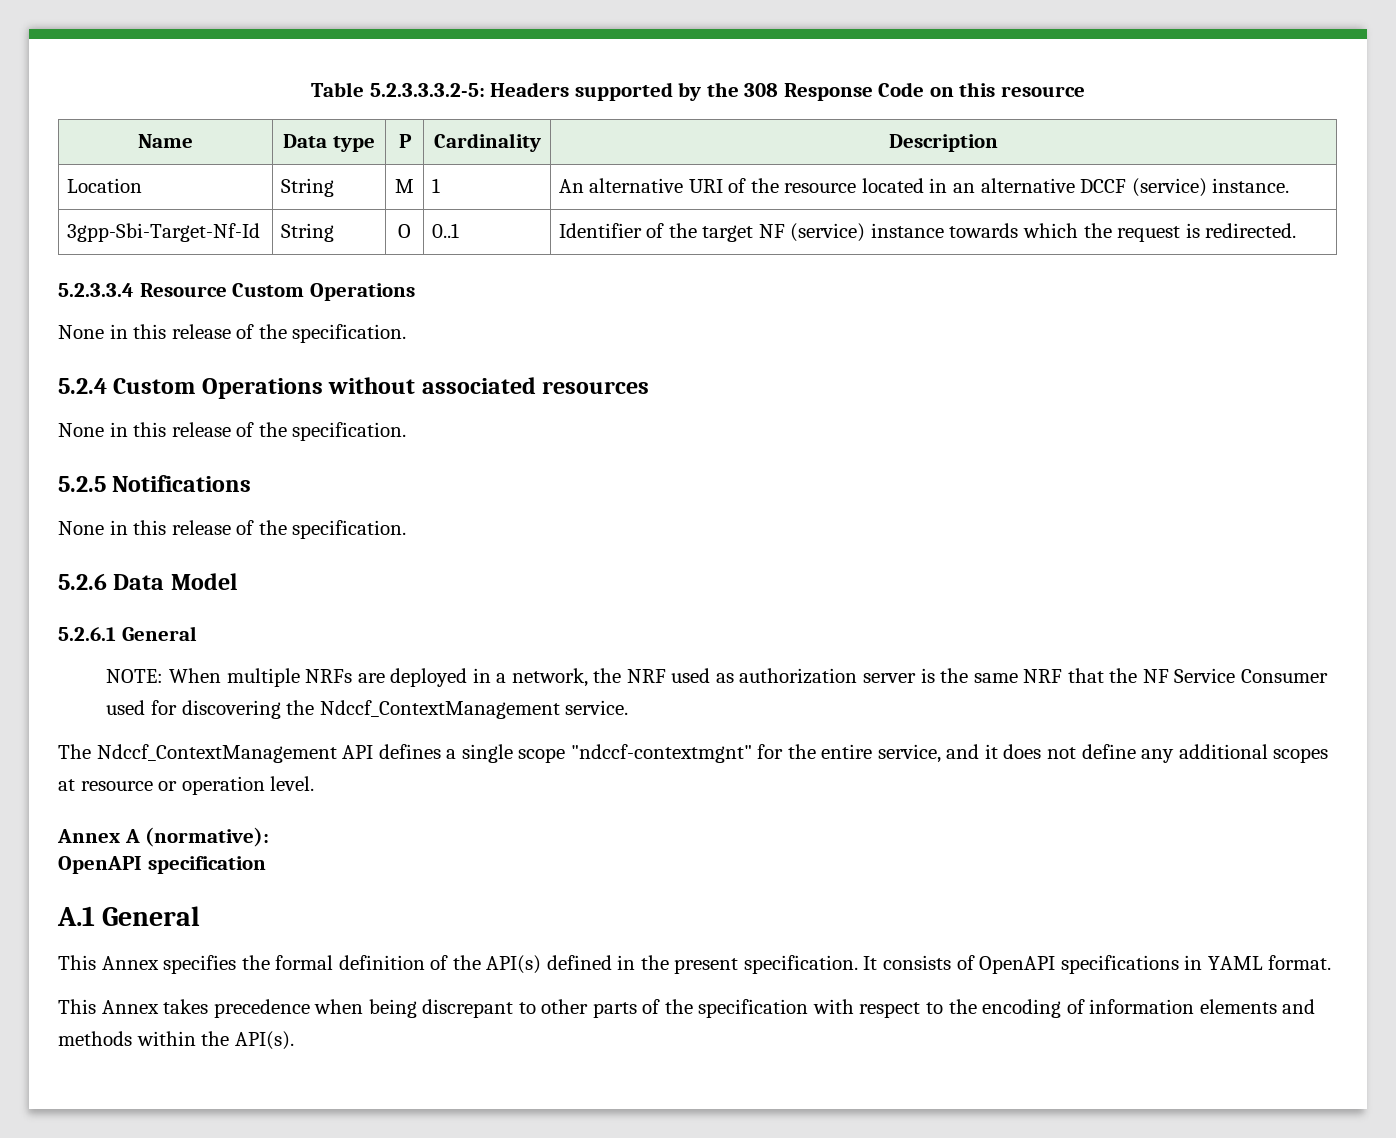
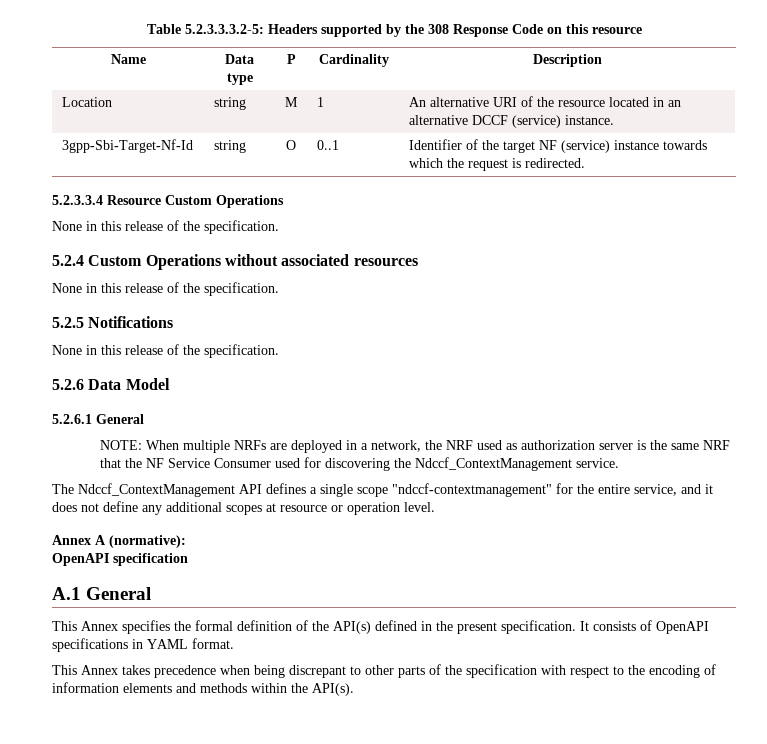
- Location | String | M | 1 | An alternative URI of the resource located in an alternative DCCF (service) instance.
+ Location | string | M | 1 | An alternative URI of the resource located in an alternative DCCF (service) instance.
- 3gpp-Sbi-Target-Nf-Id | String | O | 0..1 | Identifier of the target NF (service) instance towards which the request is redirected.
+ 3gpp-Sbi-Target-Nf-Id | string | O | 0..1 | Identifier of the target NF (service) instance towards which the request is redirected.
- The Ndccf_ContextManagement API defines a single scope "ndccf-contextmgnt" for the entire service, and it does not define any additional scopes at resource or operation level.
+ The Ndccf_ContextManagement API defines a single scope "ndccf-contextmanagement" for the entire service, and it does not define any additional scopes at resource or operation level.

